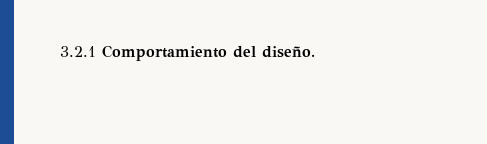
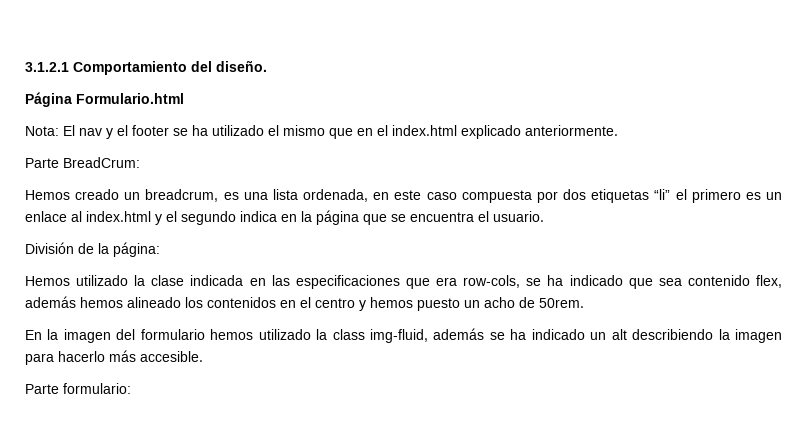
- 3.2.1 Comportamiento del diseño.
+ 3.1.2.1 Comportamiento del diseño.
+ Página Formulario.html
+ Nota: El nav y el footer se ha utilizado el mismo que en el index.html explicado anteriormente.
+ Parte BreadCrum:
+ Hemos creado un breadcrum, es una lista ordenada, en este caso compuesta por dos etiquetas “li” el primero es un enlace al index.html y el segundo indica en la página que se encuentra el usuario.
+ División de la página:
+ Hemos utilizado la clase indicada en las especificaciones que era row-cols, se ha indicado que sea contenido flex, además hemos alineado los contenidos en el centro y hemos puesto un acho de 50rem.
+ En la imagen del formulario hemos utilizado la class img-fluid, además se ha indicado un alt describiendo la imagen para hacerlo más accesible.
+ Parte formulario:

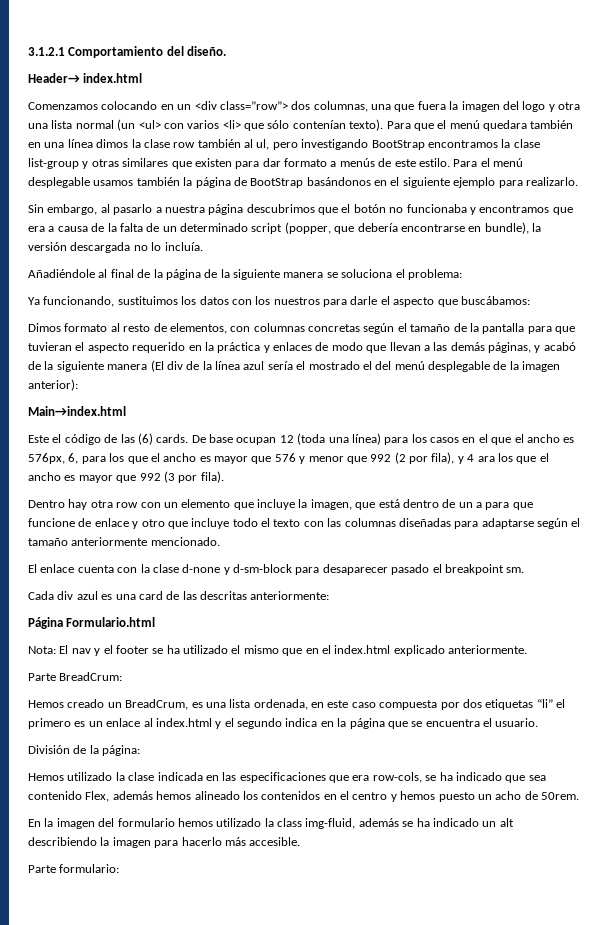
+ Header→ index.html
+ Comenzamos colocando en un <div class=”row”> dos columnas, una que fuera la imagen del logo y otra una lista normal (un <ul> con varios <li> que sólo contenían texto). Para que el menú quedara también en una línea dimos la clase row también al ul, pero investigando BootStrap encontramos la clase list-group y otras similares que existen para dar formato a menús de este estilo. Para el menú desplegable usamos también la página de BootStrap basándonos en el siguiente ejemplo para realizarlo.
+ Sin embargo, al pasarlo a nuestra página descubrimos que el botón no funcionaba y encontramos que era a causa de la falta de un determinado script (popper, que debería encontrarse en bundle), la versión descargada no lo incluía.
+ Añadiéndole al final de la página de la siguiente manera se soluciona el problema:
+ Ya funcionando, sustituimos los datos con los nuestros para darle el aspecto que buscábamos:
+ Dimos formato al resto de elementos, con columnas concretas según el tamaño de la pantalla para que tuvieran el aspecto requerido en la práctica y enlaces de modo que llevan a las demás páginas, y acabó de la siguiente manera (El div de la línea azul sería el mostrado el del menú desplegable de la imagen anterior):
+ Main→index.html
+ Este el código de las (6) cards. De base ocupan 12 (toda una línea) para los casos en el que el ancho es 576px, 6, para los que el ancho es mayor que 576 y menor que 992 (2 por fila), y 4 ara los que el ancho es mayor que 992 (3 por fila).
+ Dentro hay otra row con un elemento que incluye la imagen, que está dentro de un a para que funcione de enlace y otro que incluye todo el texto con las columnas diseñadas para adaptarse según el tamaño anteriormente mencionado.
+ El enlace cuenta con la clase d-none y d-sm-block para desaparecer pasado el breakpoint sm.
+ Cada div azul es una card de las descritas anteriormente:
- Hemos creado un breadcrum, es una lista ordenada, en este caso compuesta por dos etiquetas “li” el primero es un enlace al index.html y el segundo indica en la página que se encuentra el usuario.
+ Hemos creado un BreadCrum, es una lista ordenada, en este caso compuesta por dos etiquetas “li” el primero es un enlace al index.html y el segundo indica en la página que se encuentra el usuario.
- Hemos utilizado la clase indicada en las especificaciones que era row-cols, se ha indicado que sea contenido flex, además hemos alineado los contenidos en el centro y hemos puesto un acho de 50rem.
+ Hemos utilizado la clase indicada en las especificaciones que era row-cols, se ha indicado que sea contenido Flex, además hemos alineado los contenidos en el centro y hemos puesto un acho de 50rem.

